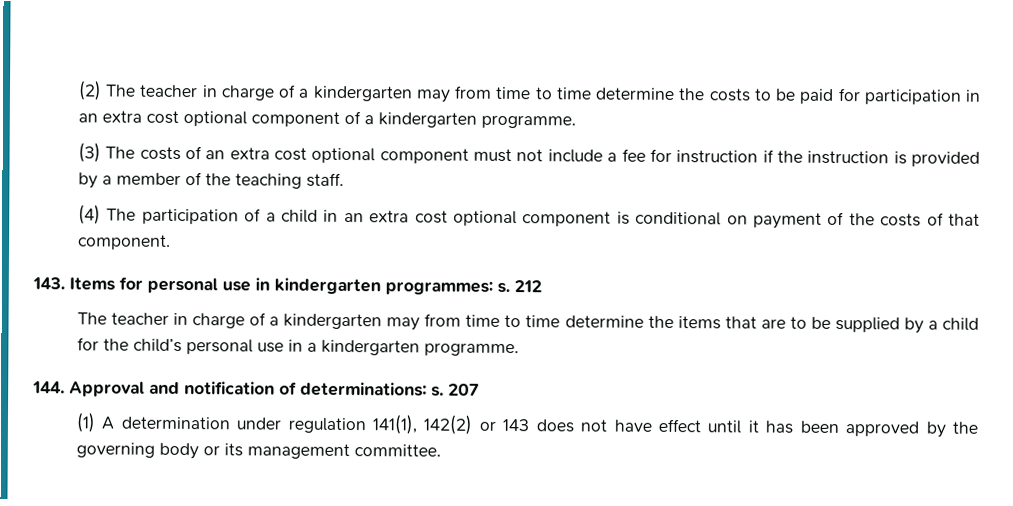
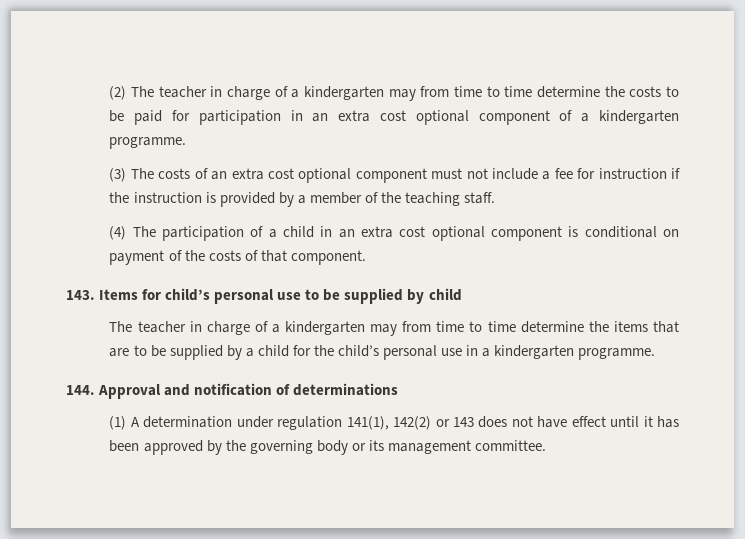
- 143. Items for personal use in kindergarten programmes: s. 212
+ 143. Items for child’s personal use to be supplied by child
- 144. Approval and notification of determinations: s. 207
+ 144. Approval and notification of determinations

